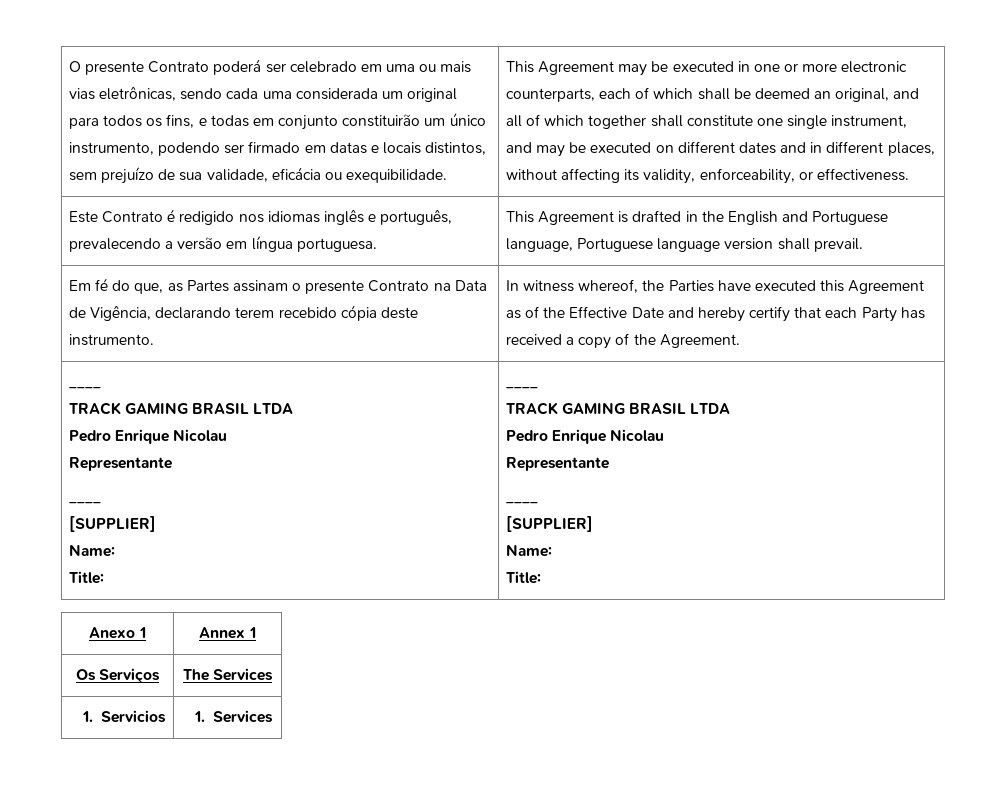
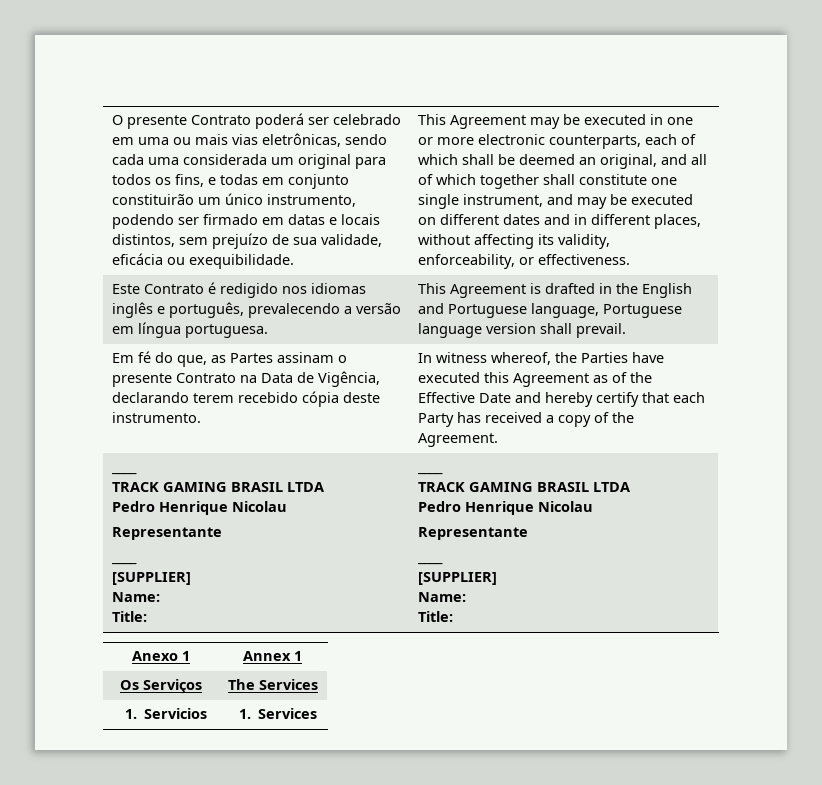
  In witness whereof, the Parties have executed this Agreement as of the Effective Date and hereby certify that each Party has received a copy of the Agreement.
  ____
  TRACK GAMING BRASIL LTDA
- Pedro Enrique Nicolau
+ Pedro Henrique Nicolau
  Representante
  ____
  [SUPPLIER]
  Name:
  Title: | ____
  TRACK GAMING BRASIL LTDA
- Pedro Enrique Nicolau
+ Pedro Henrique Nicolau

